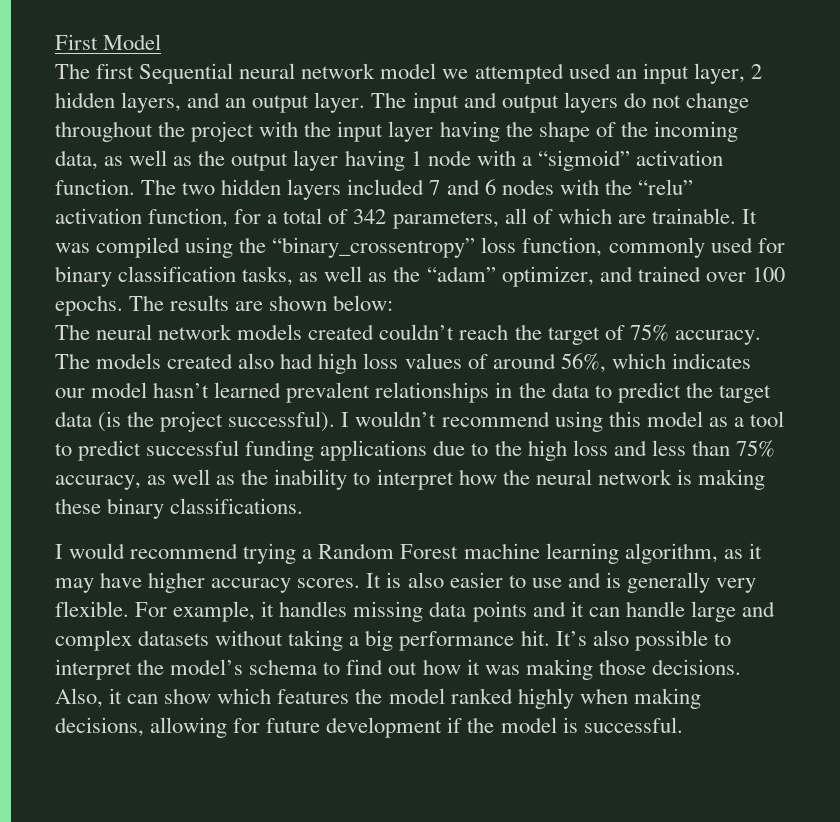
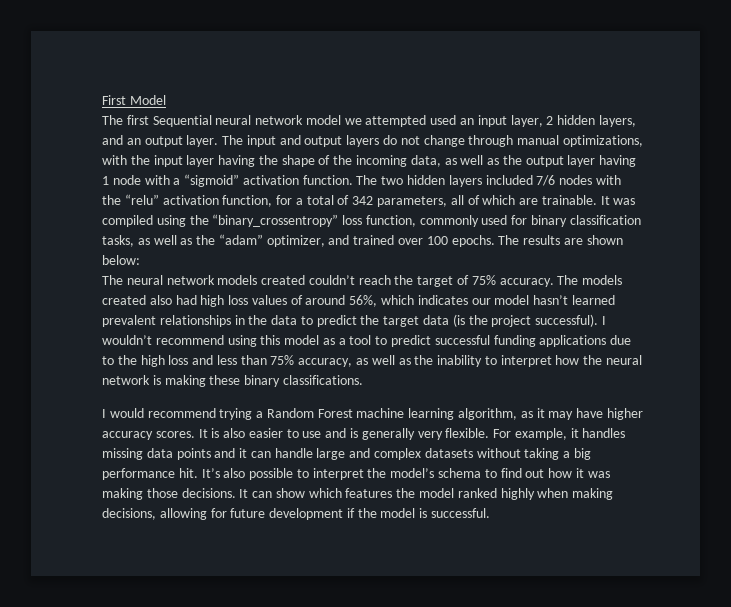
- The input and output layers do not change throughout the project with the input layer having the shape of the incoming data, as well as the output layer having 1 node with a “sigmoid” activation function.
+ The input and output layers do not change through manual optimizations, with the input layer having the shape of the incoming data, as well as the output layer having 1 node with a “sigmoid” activation function.
- The two hidden layers included 7 and 6 nodes with the “relu” activation function, for a total of 342 parameters, all of which are trainable.
+ The two hidden layers included 7/6 nodes with the “relu” activation function, for a total of 342 parameters, all of which are trainable.
- Also, it can show which features the model ranked highly when making decisions, allowing for future development if the model is successful.
+ It can show which features the model ranked highly when making decisions, allowing for future development if the model is successful.

